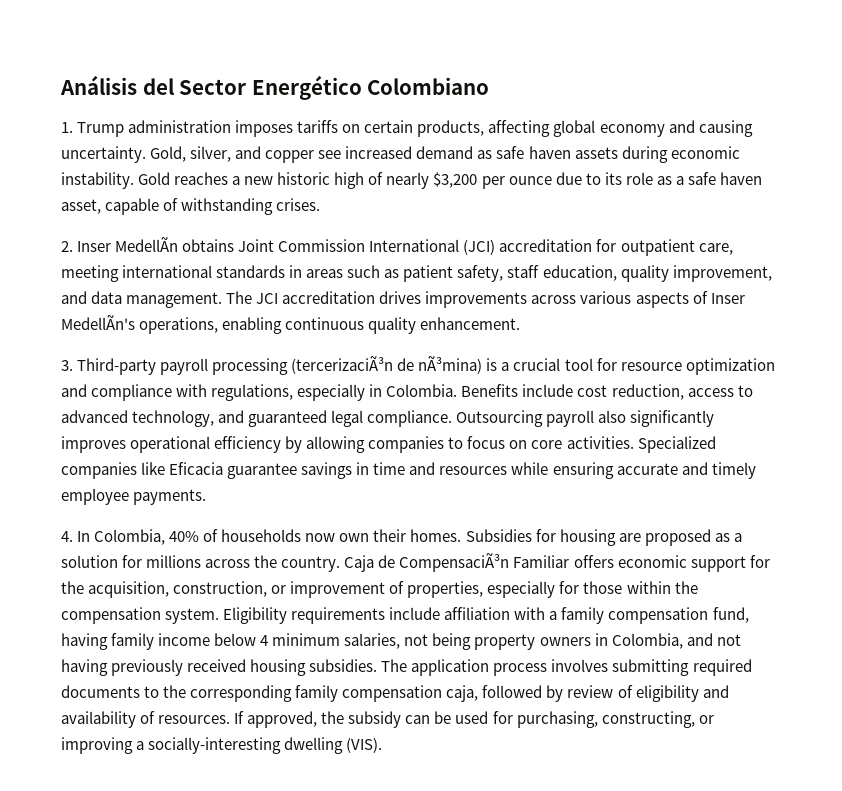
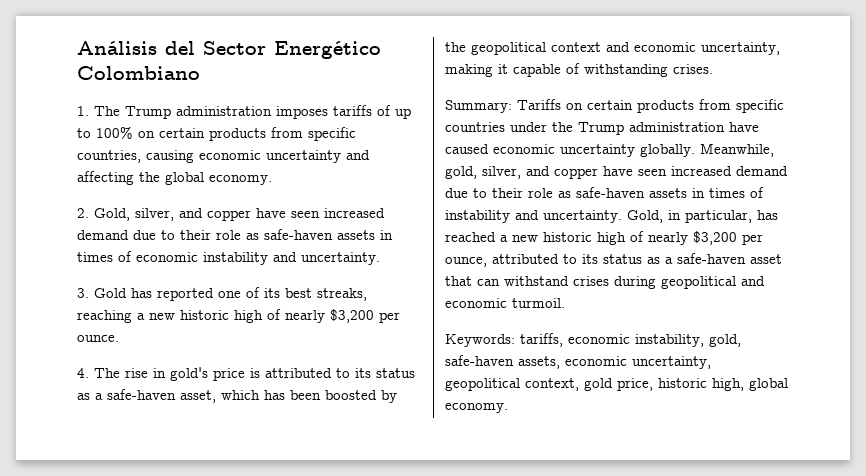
- 1. Trump administration imposes tariffs on certain products, affecting global economy and causing uncertainty. Gold, silver, and copper see increased demand as safe haven assets during economic instability. Gold reaches a new historic high of nearly $3,200 per ounce due to its role as a safe haven asset, capable of withstanding crises.
- 2. Inser MedellÃn obtains Joint Commission International (JCI) accreditation for outpatient care, meeting international standards in areas such as patient safety, staff education, quality improvement, and data management. The JCI accreditation drives improvements across various aspects of Inser MedellÃn's operations, enabling continuous quality enhancement.
- 3. Third-party payroll processing (tercerizaciÃ³n de nÃ³mina) is a crucial tool for resource optimization and compliance with regulations, especially in Colombia. Benefits include cost reduction, access to advanced technology, and guaranteed legal compliance. Outsourcing payroll also significantly improves operational efficiency by allowing companies to focus on core activities. Specialized companies like Eficacia guarantee savings in time and resources while ensuring accurate and timely employee payments.
- 4. In Colombia, 40% of households now own their homes. Subsidies for housing are proposed as a solution for millions across the country. Caja de CompensaciÃ³n Familiar offers economic support for the acquisition, construction, or improvement of properties, especially for those within the compensation system. Eligibility requirements include affiliation with a family compensation fund, having family income below 4 minimum salaries, not being property owners in Colombia, and not having previously received housing subsidies. The application process involves submitting required documents to the corresponding family compensation caja, followed by review of eligibility and availability of resources. If approved, the subsidy can be used for purchasing, constructing, or improving a socially-interesting dwelling (VIS).
+ 1. The Trump administration imposes tariffs of up to 100% on certain products from specific countries, causing economic uncertainty and affecting the global economy.
+ 2. Gold, silver, and copper have seen increased demand due to their role as safe-haven assets in times of economic instability and uncertainty.
+ 3. Gold has reported one of its best streaks, reaching a new historic high of nearly $3,200 per ounce.
+ 4. The rise in gold's price is attributed to its status as a safe-haven asset, which has been boosted by the geopolitical context and economic uncertainty, making it capable of withstanding crises.
+ Summary: Tariffs on certain products from specific countries under the Trump administration have caused economic uncertainty globally. Meanwhile, gold, silver, and copper have seen increased demand due to their role as safe-haven assets in times of instability and uncertainty. Gold, in particular, has reached a new historic high of nearly $3,200 per ounce, attributed to its status as a safe-haven asset that can withstand crises during geopolitical and economic turmoil.
+ Keywords: tariffs, economic instability, gold, safe-haven assets, economic uncertainty, geopolitical context, gold price, historic high, global economy.

